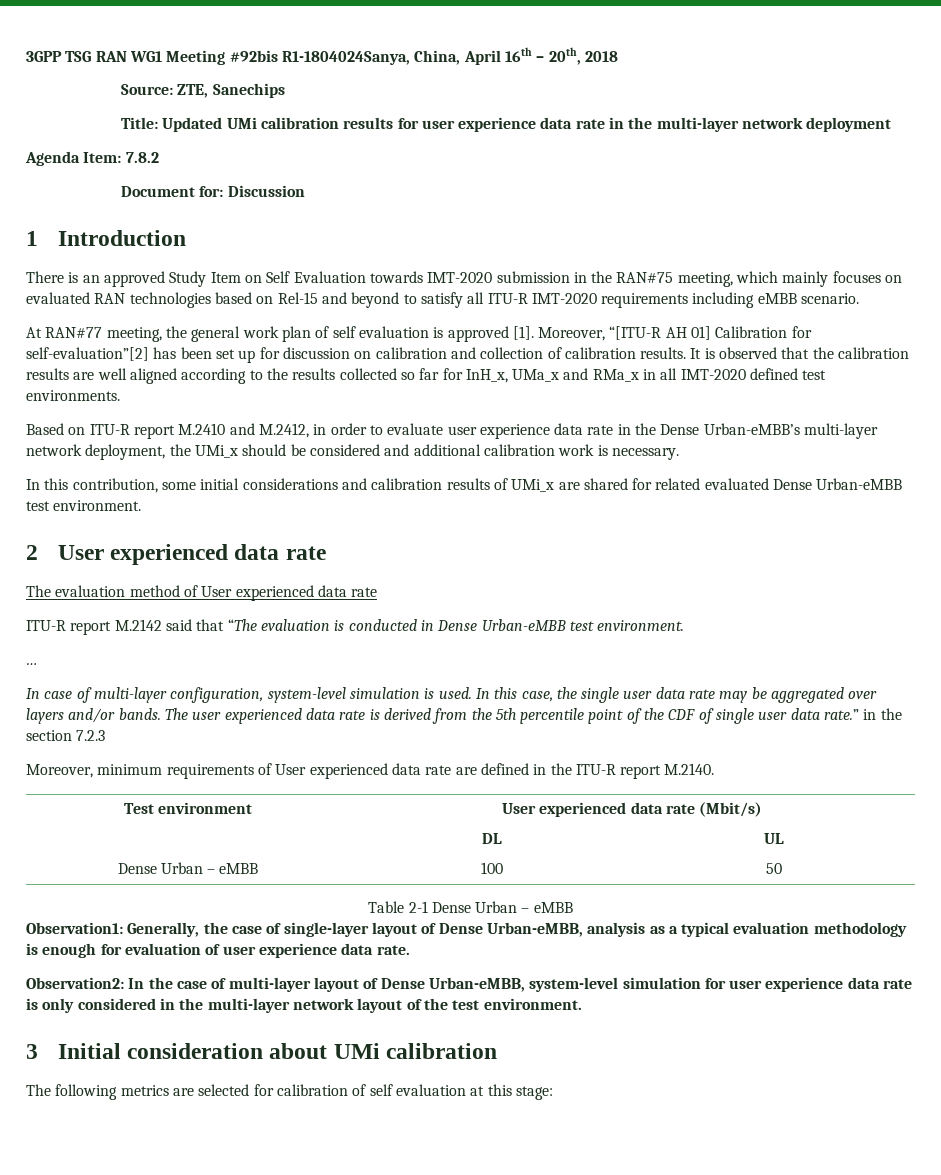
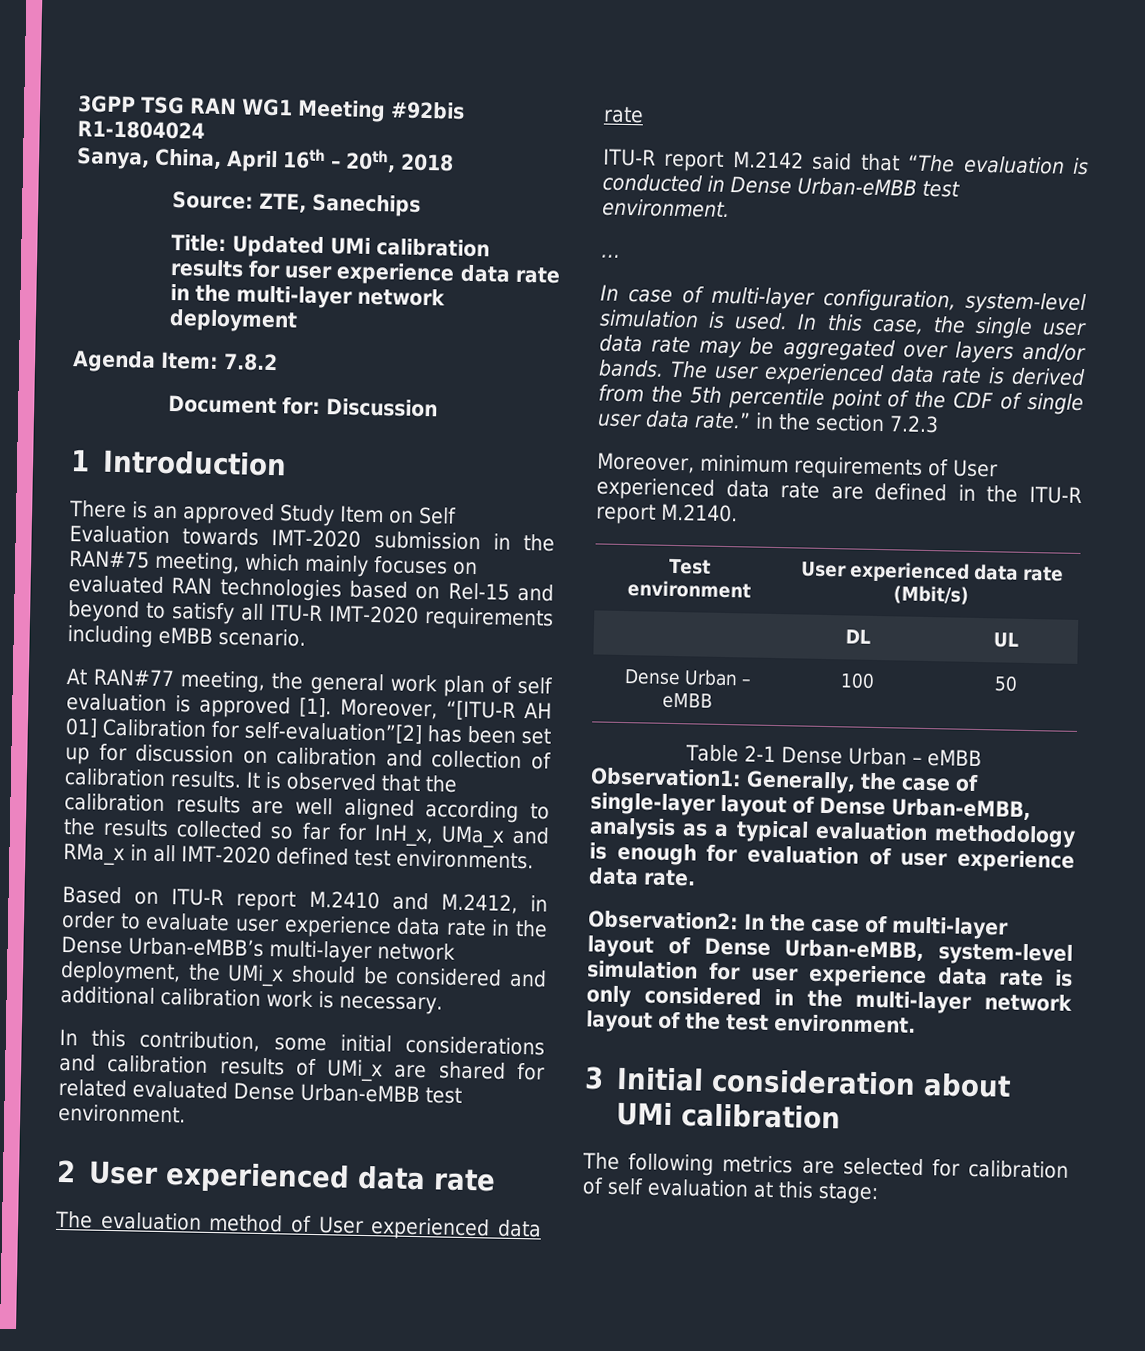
- 3GPP TSG RAN WG1 Meeting #92bis R1-1804024Sanya, China, April 16th – 20th, 2018
+ 3GPP TSG RAN WG1 Meeting #92bis R1-1804024
+ Sanya, China, April 16th – 20th, 2018

